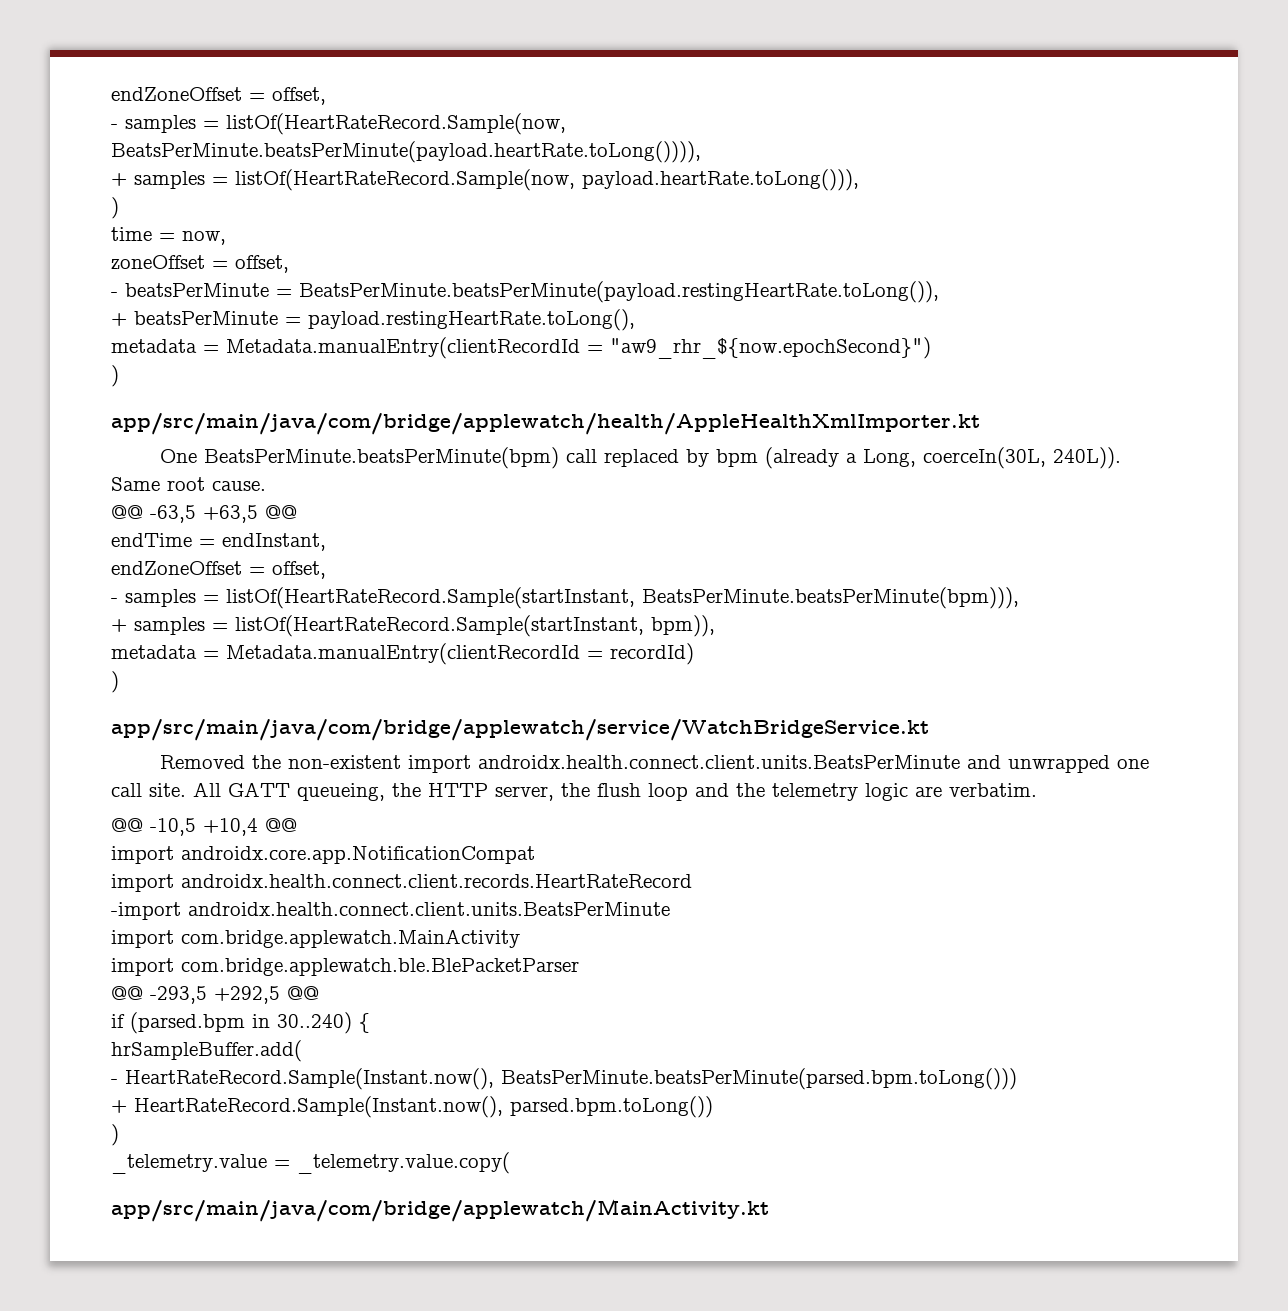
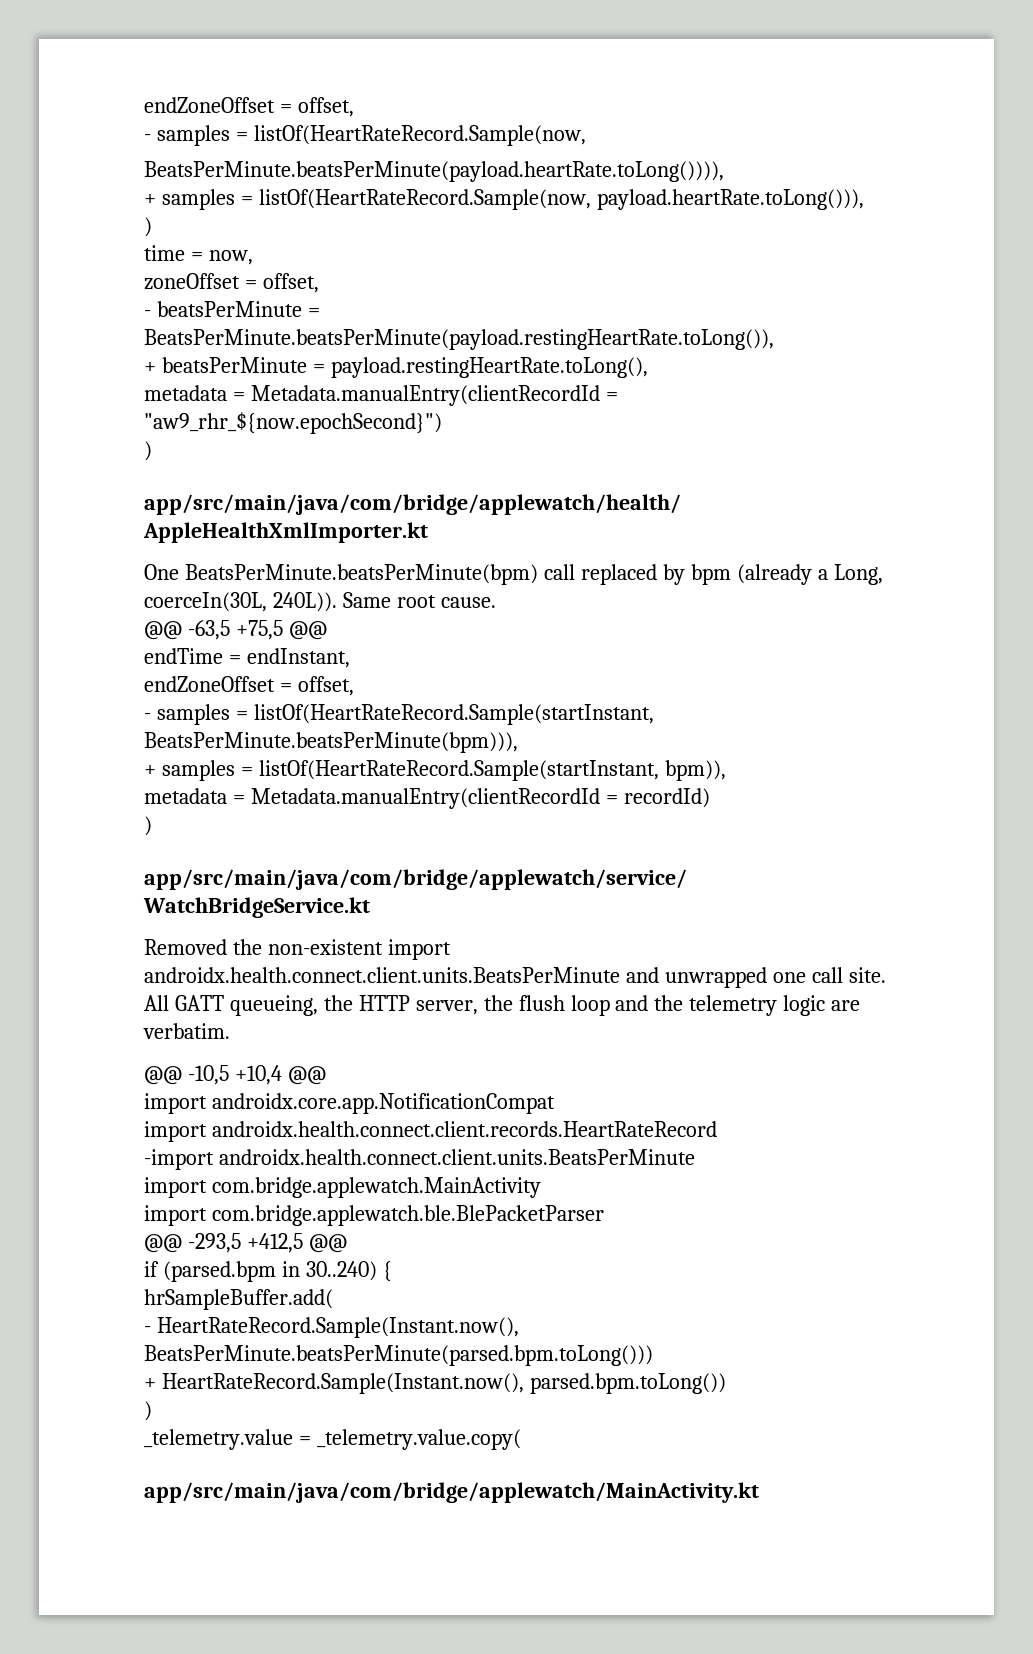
- @@ -63,5 +63,5 @@
+ @@ -63,5 +75,5 @@
- @@ -293,5 +292,5 @@
+ @@ -293,5 +412,5 @@

